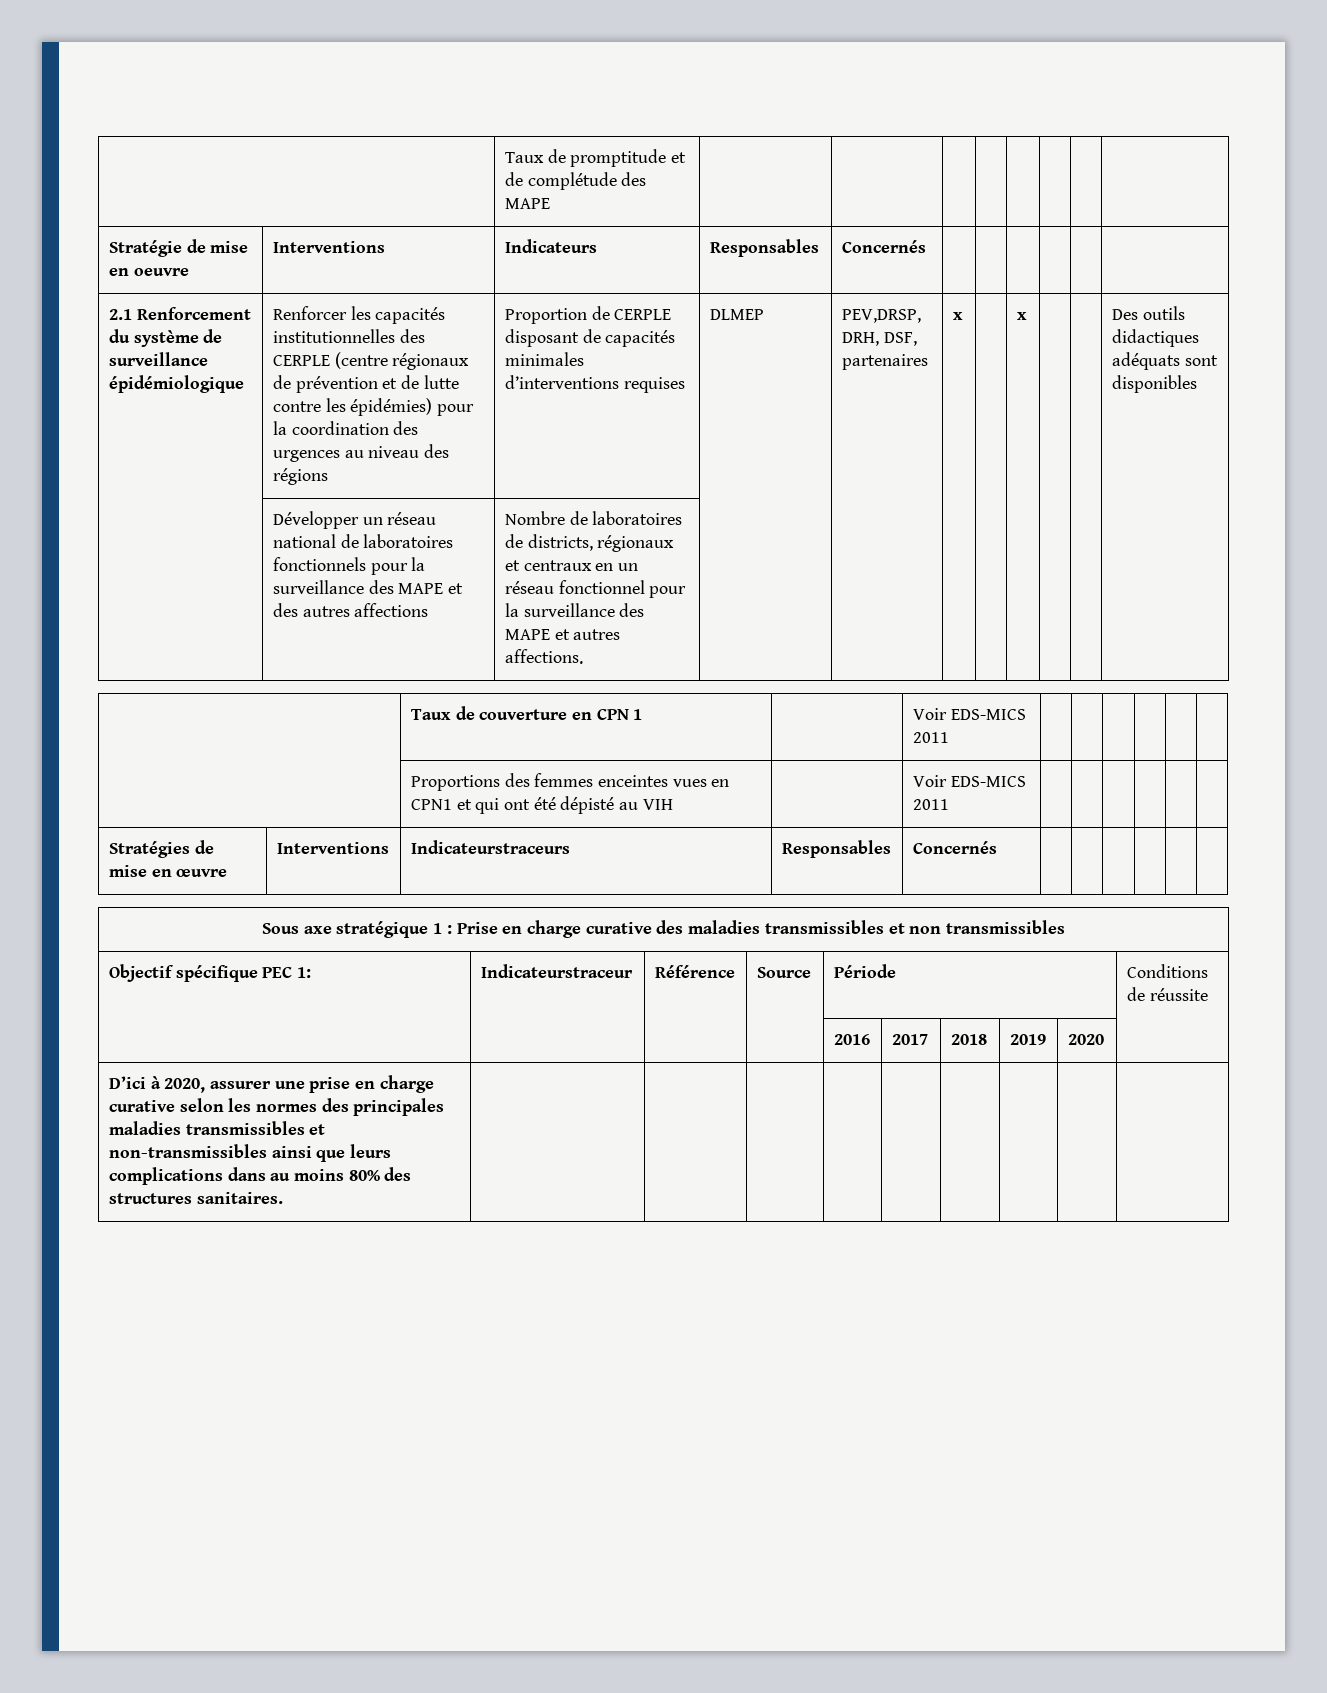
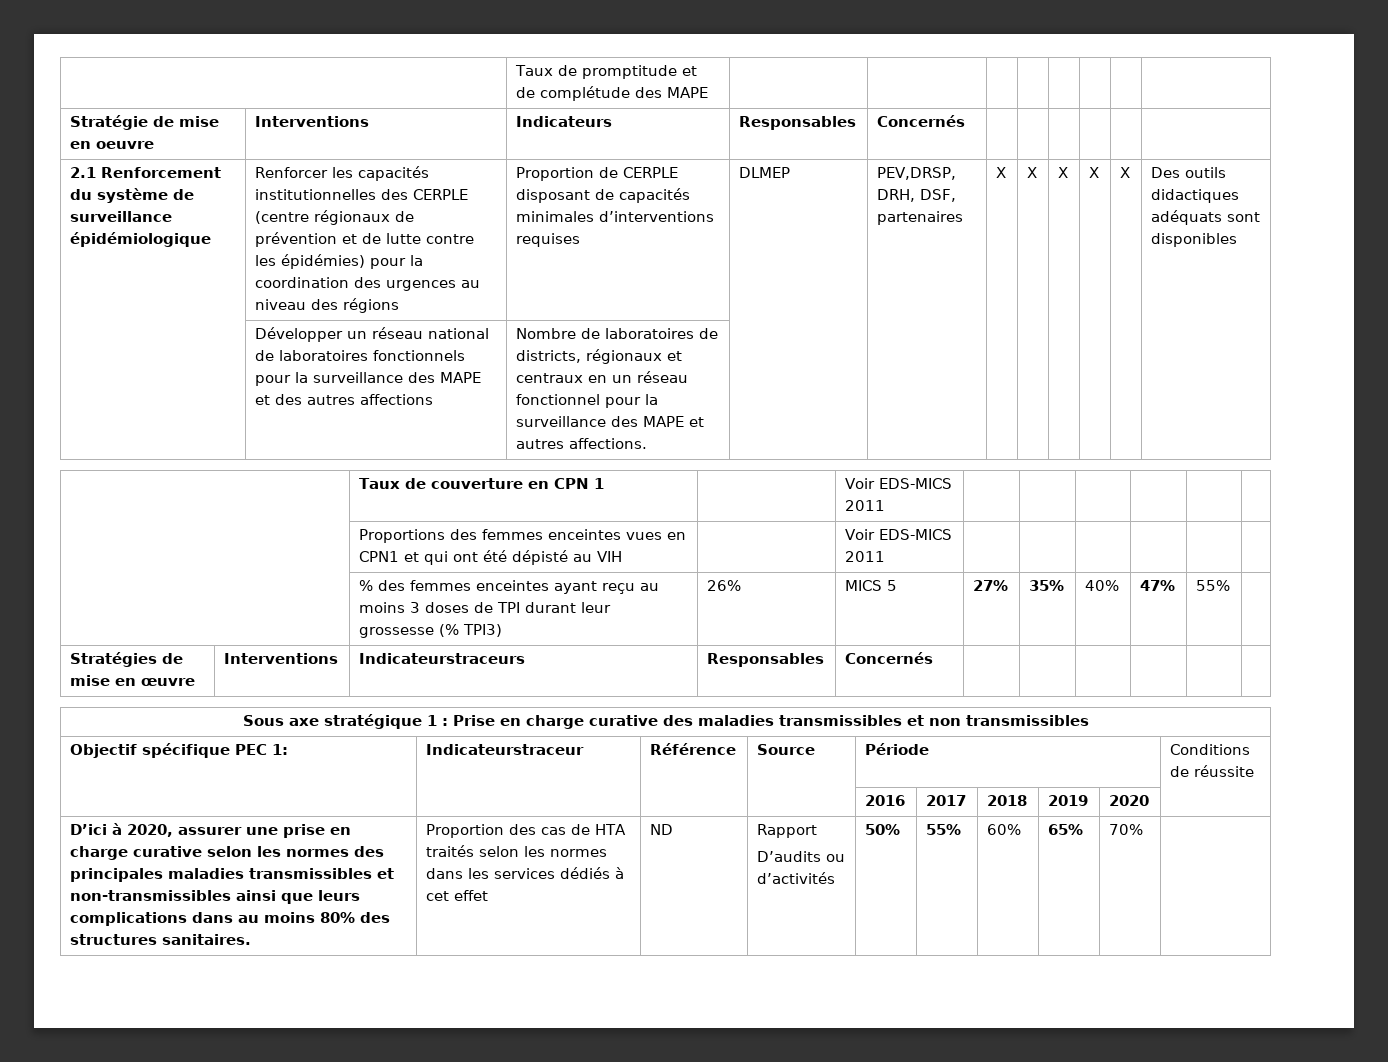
- x | | x
+ X | X | X | X | X
+ | % des femmes enceintes ayant reçu au moins 3 doses de TPI durant leur grossesse (% TPI3) | 26% | MICS 5 | 27% | 35% | 40% | 47% | 55% |
+ Proportion des cas de HTA traités selon les normes dans les services dédiés à cet effet | ND | Rapport
+ D’audits ou d’activités | 50% | 55% | 60% | 65% | 70%

